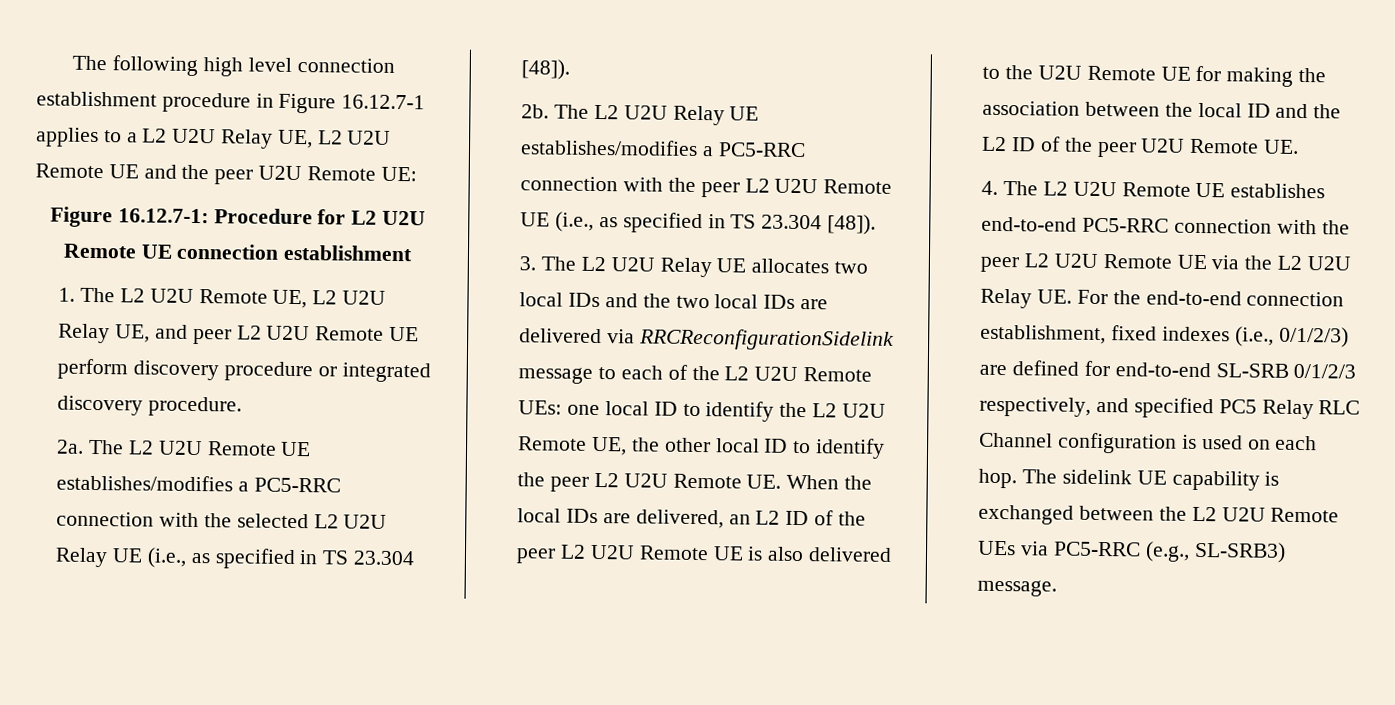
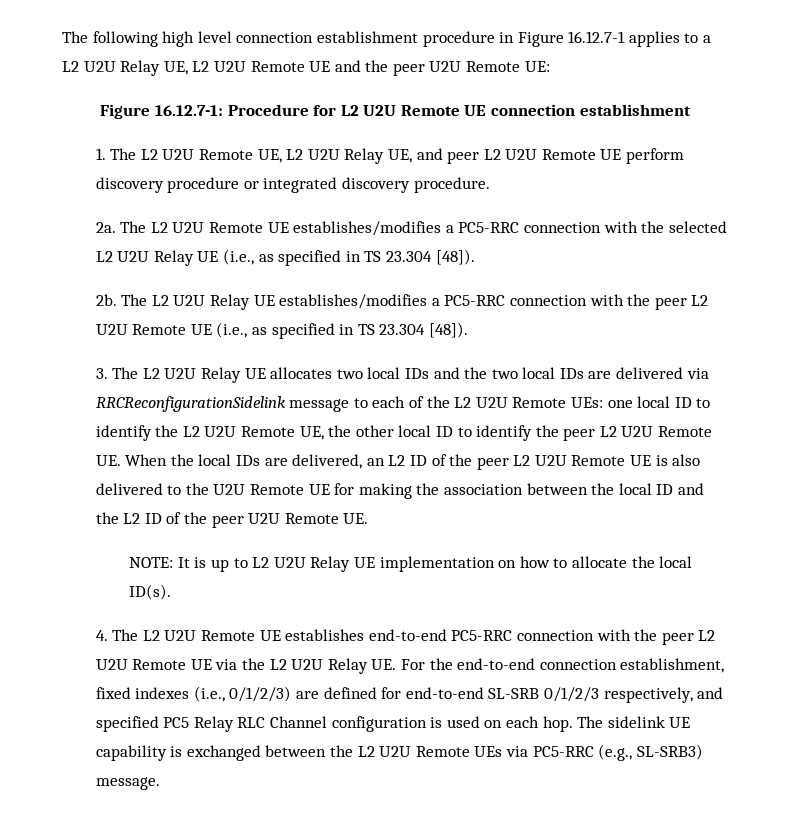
+ NOTE: It is up to L2 U2U Relay UE implementation on how to allocate the local ID(s).

